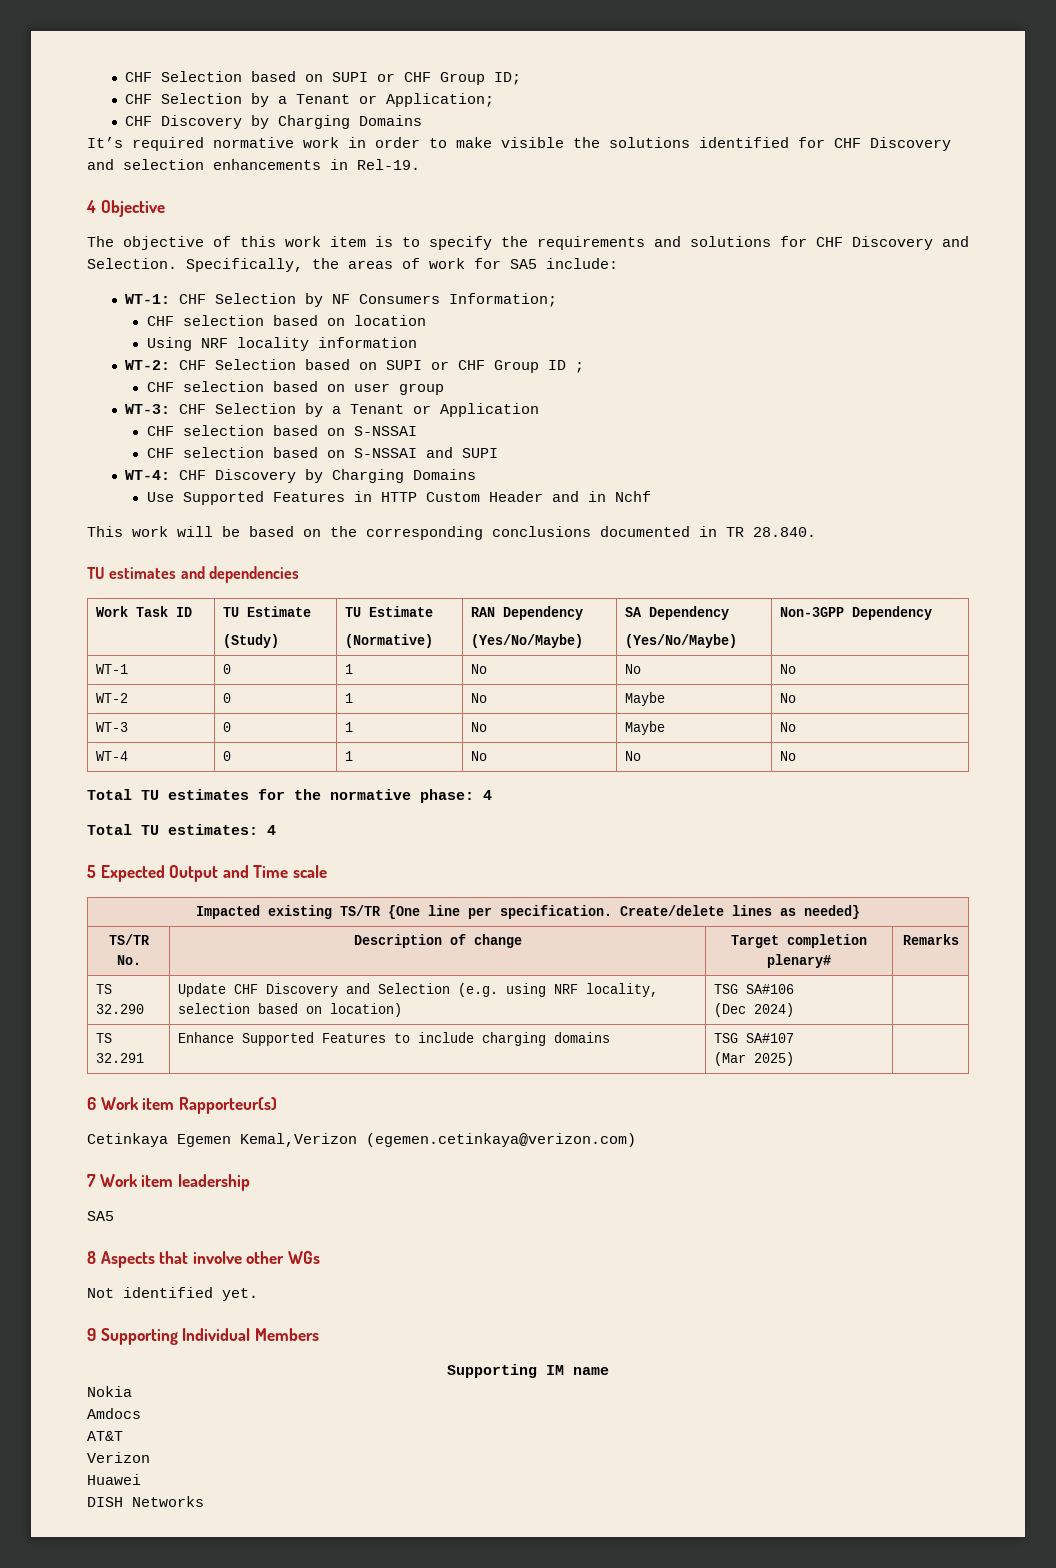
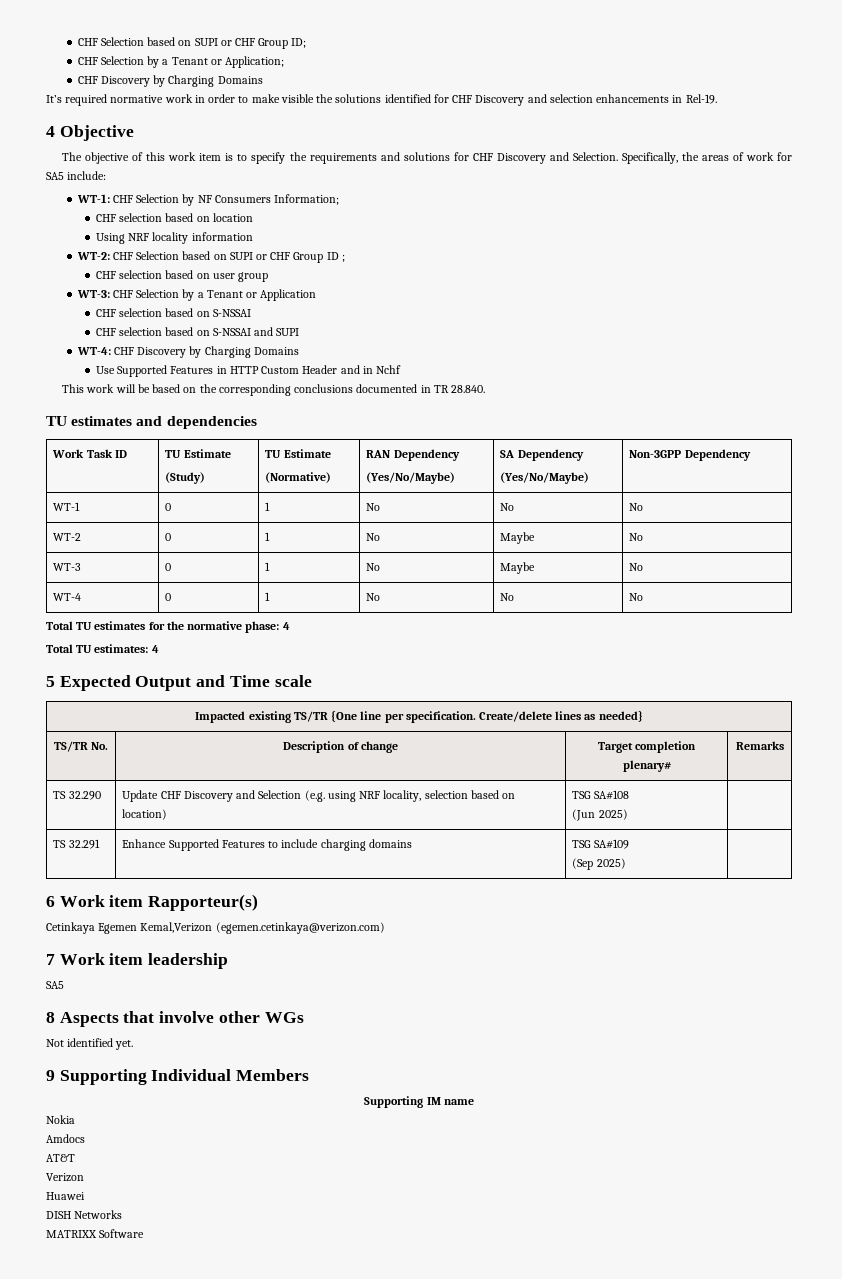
- TS 32.290 | Update CHF Discovery and Selection (e.g. using NRF locality, selection based on location) | TSG SA#106
- (Dec 2024) |
+ TS 32.290 | Update CHF Discovery and Selection (e.g. using NRF locality, selection based on location) | TSG SA#108
+ (Jun 2025) |
- TS 32.291 | Enhance Supported Features to include charging domains | TSG SA#107
- (Mar 2025) |
+ TS 32.291 | Enhance Supported Features to include charging domains | TSG SA#109
+ (Sep 2025) |
+ MATRIXX Software

